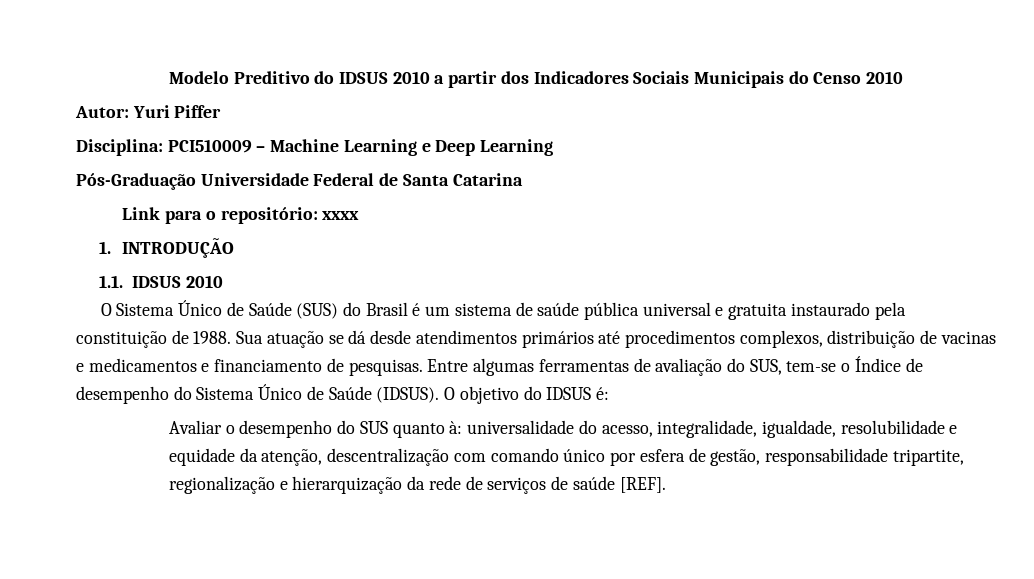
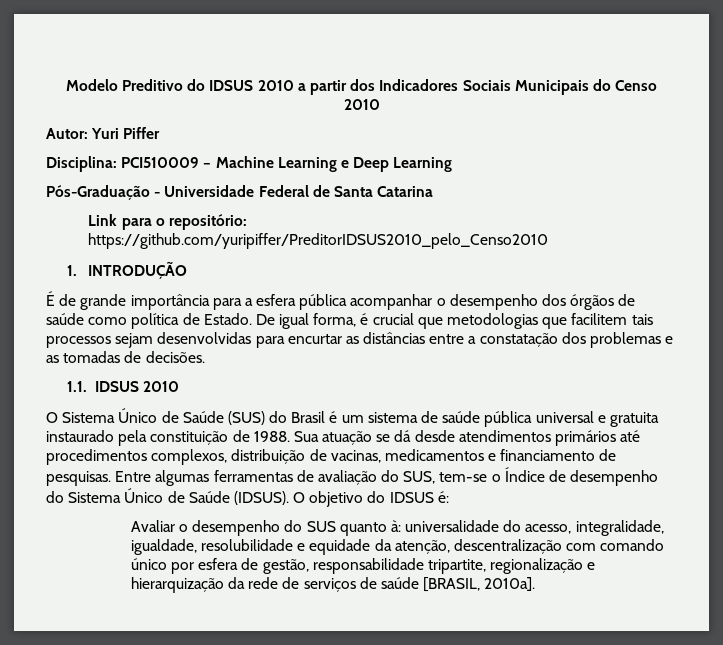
- Pós-Graduação Universidade Federal de Santa Catarina
+ Pós-Graduação - Universidade Federal de Santa Catarina
- Link para o repositório: xxxx
+ Link para o repositório: https://github.com/yuripiffer/PreditorIDSUS2010_pelo_Censo2010
+ É de grande importância para a esfera pública acompanhar o desempenho dos órgãos de saúde como política de Estado. De igual forma, é crucial que metodologias que facilitem tais processos sejam desenvolvidas para encurtar as distâncias entre a constatação dos problemas e as tomadas de decisões.
- Sua atuação se dá desde atendimentos primários até procedimentos complexos, distribuição de vacinas e medicamentos e financiamento de pesquisas.
+ Sua atuação se dá desde atendimentos primários até procedimentos complexos, distribuição de vacinas, medicamentos e financiamento de pesquisas.
- Avaliar o desempenho do SUS quanto à: universalidade do acesso, integralidade, igualdade, resolubilidade e equidade da atenção, descentralização com comando único por esfera de gestão, responsabilidade tripartite, regionalização e hierarquização da rede de serviços de saúde [REF].
+ Avaliar o desempenho do SUS quanto à: universalidade do acesso, integralidade, igualdade, resolubilidade e equidade da atenção, descentralização com comando único por esfera de gestão, responsabilidade tripartite, regionalização e hierarquização da rede de serviços de saúde [BRASIL, 2010a].

